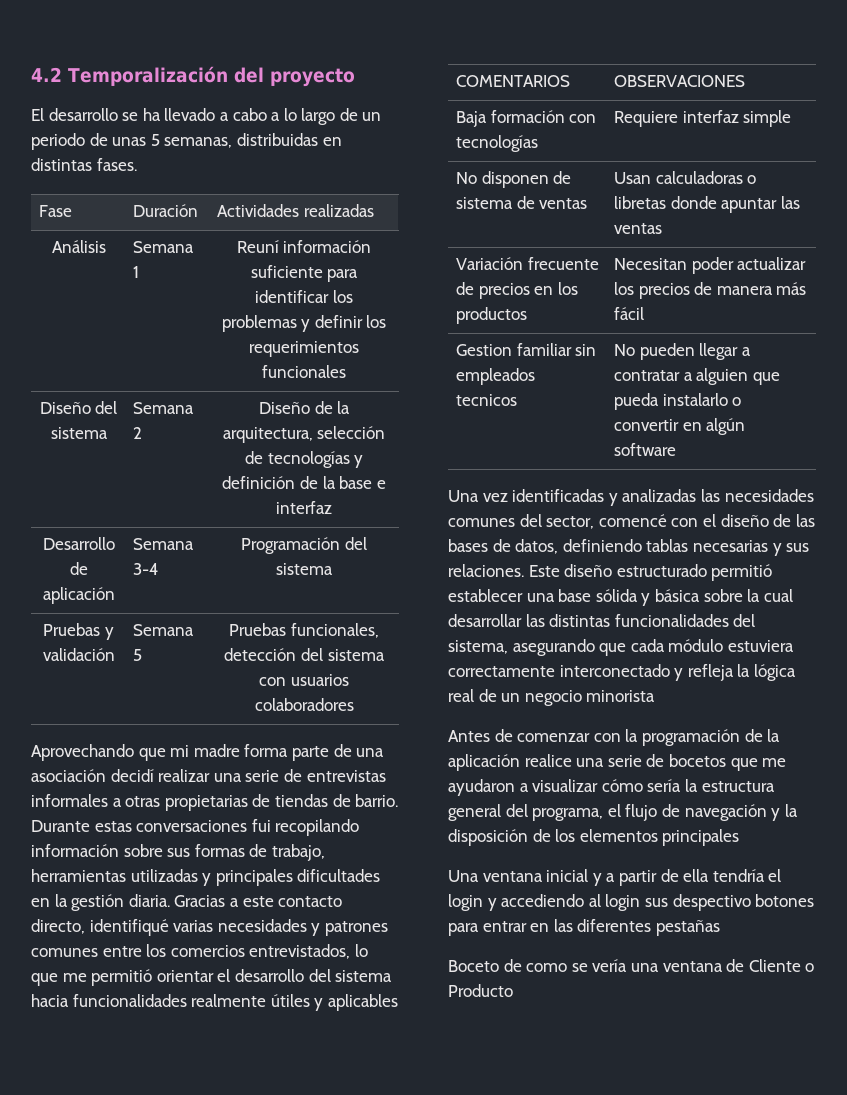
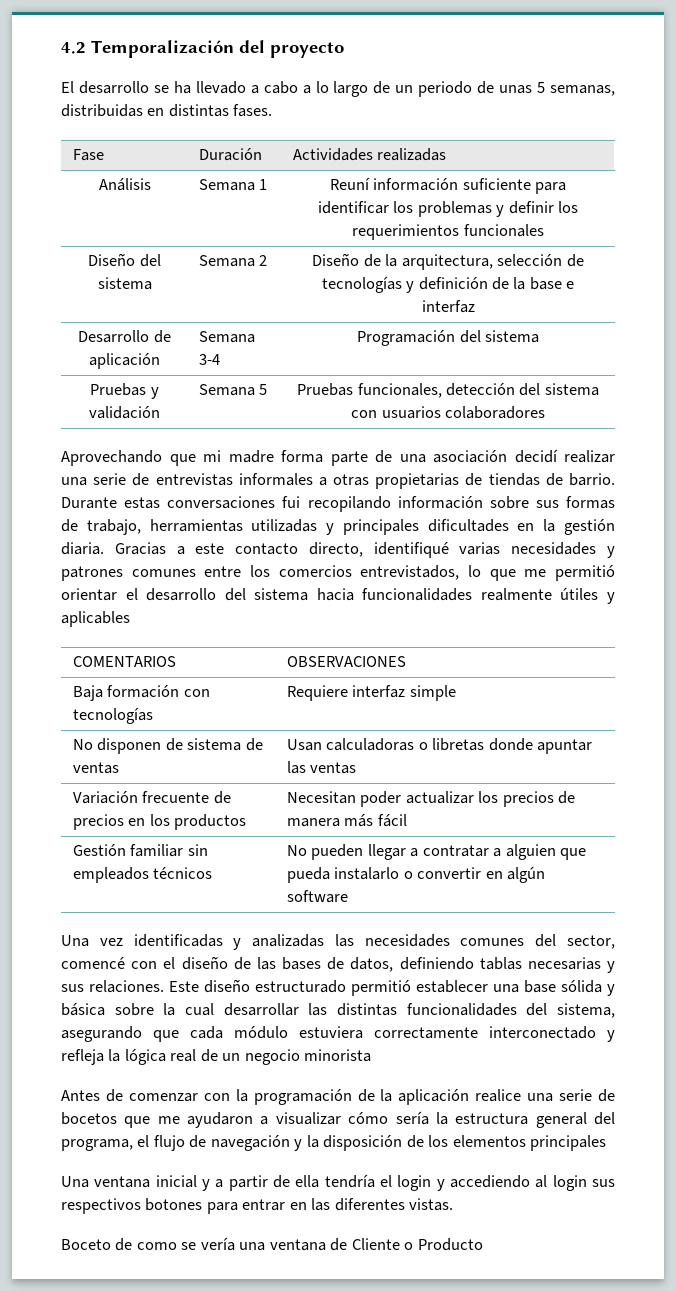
- Gestion familiar sin empleados tecnicos | No pueden llegar a contratar a alguien que pueda instalarlo o convertir en algún software
+ Gestión familiar sin empleados técnicos | No pueden llegar a contratar a alguien que pueda instalarlo o convertir en algún software
- Una ventana inicial y a partir de ella tendría el login y accediendo al login sus despectivo botones para entrar en las diferentes pestañas
+ Una ventana inicial y a partir de ella tendría el login y accediendo al login sus respectivos botones para entrar en las diferentes vistas.

